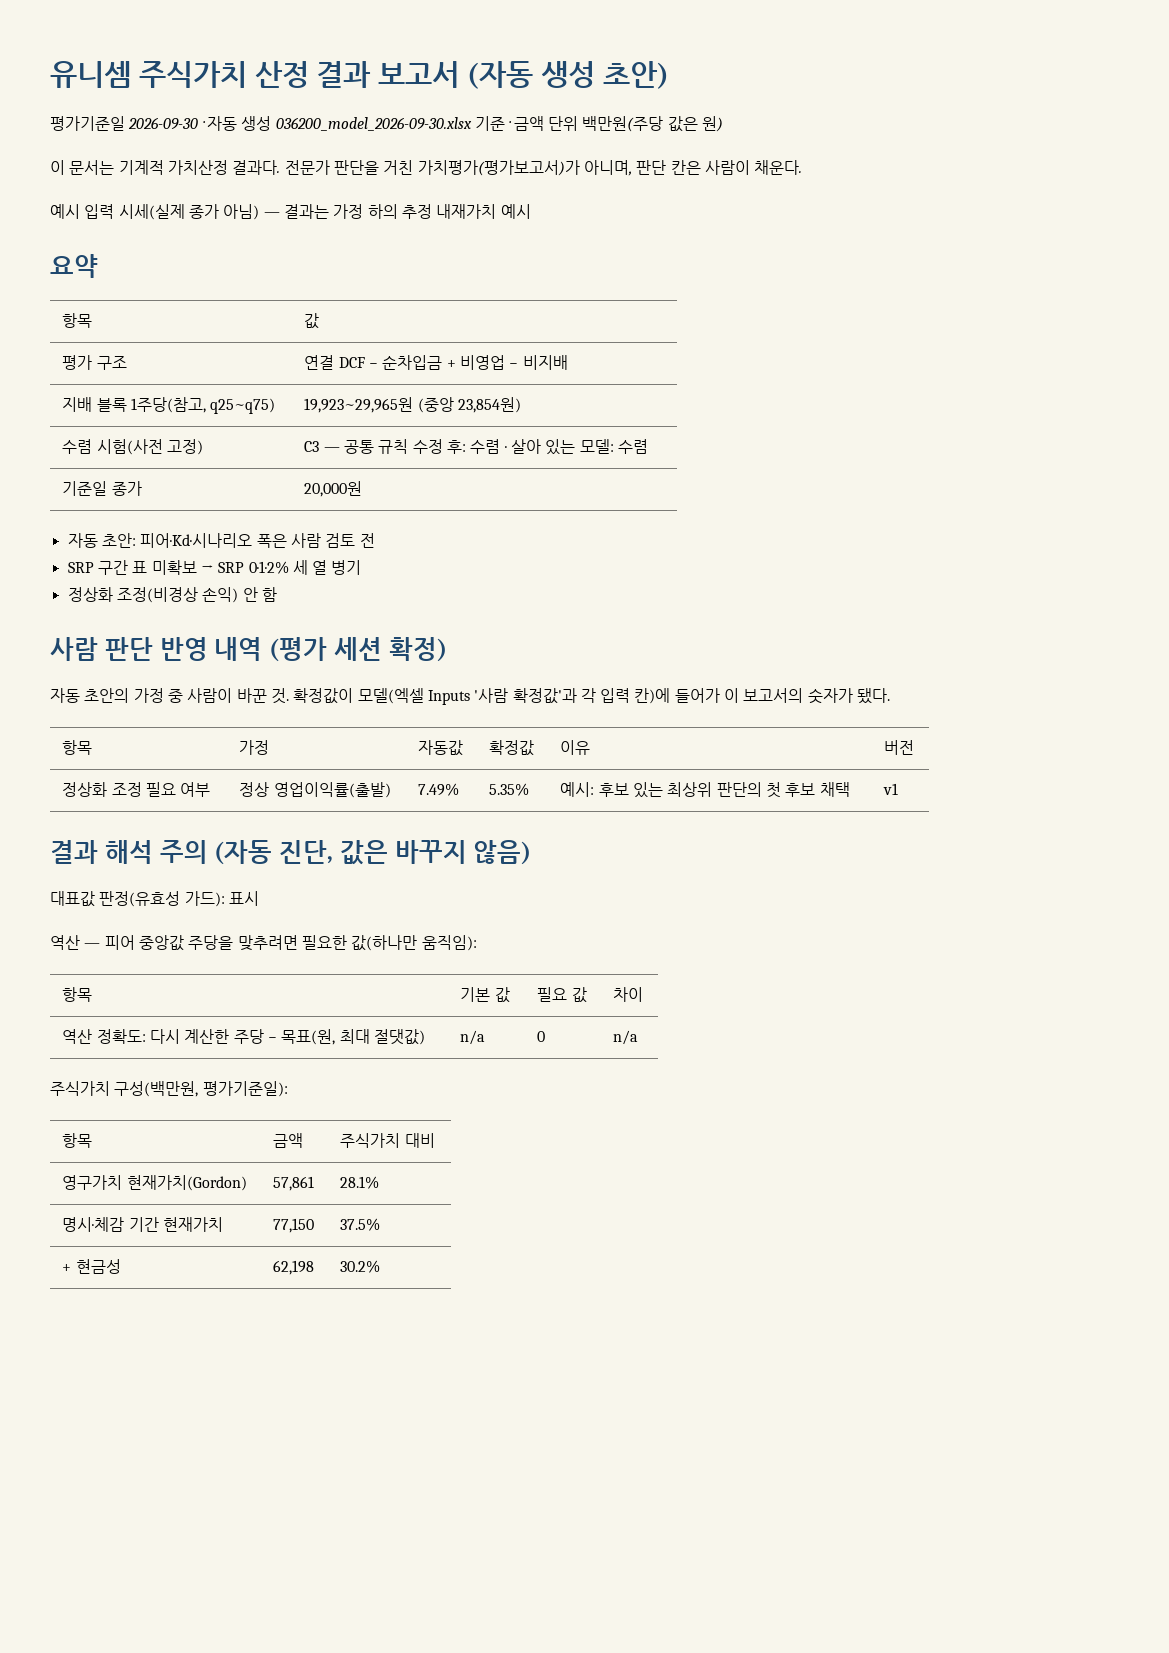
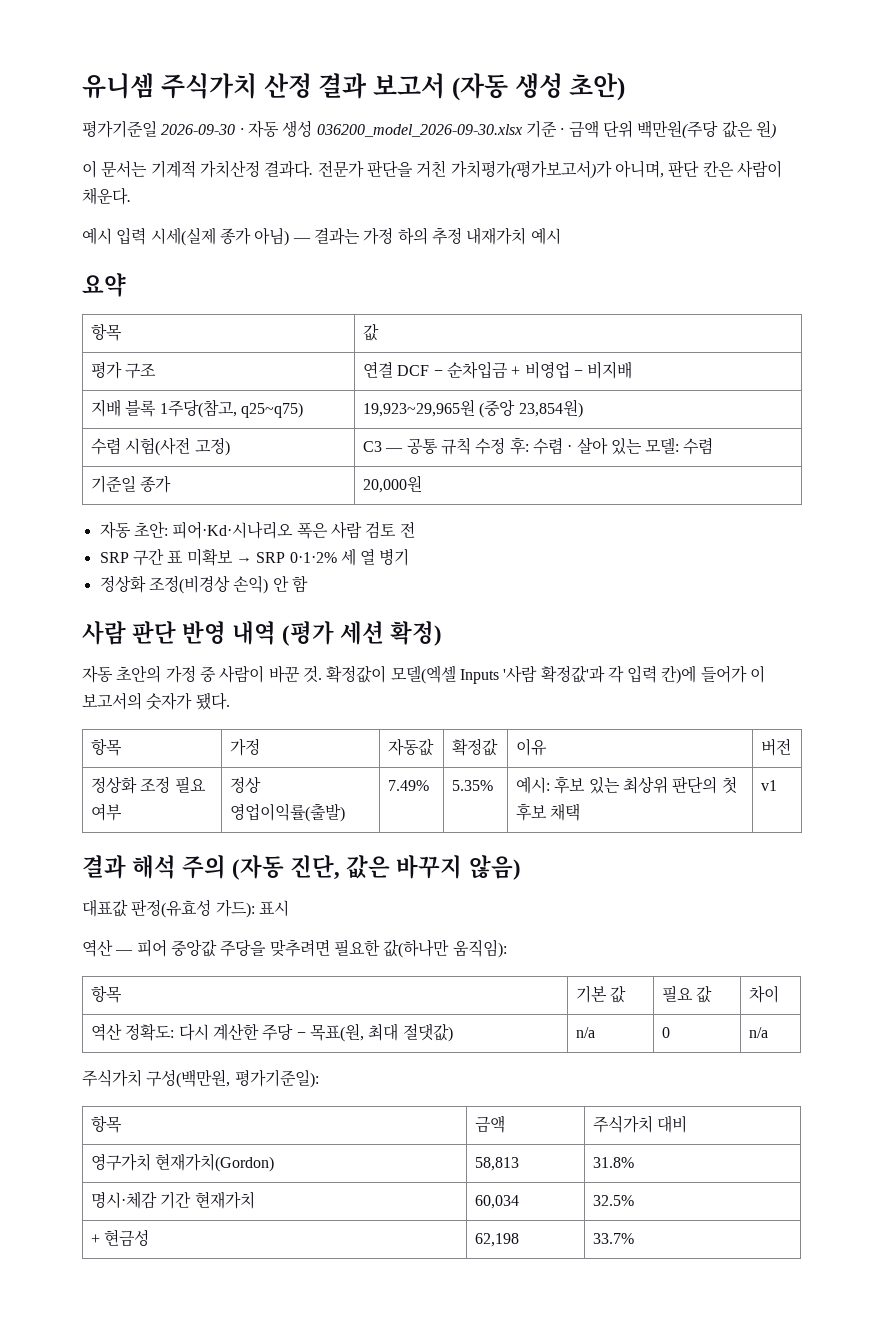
- 영구가치 현재가치(Gordon) | 57,861 | 28.1%
+ 영구가치 현재가치(Gordon) | 58,813 | 31.8%
- 명시·체감 기간 현재가치 | 77,150 | 37.5%
+ 명시·체감 기간 현재가치 | 60,034 | 32.5%
- + 현금성 | 62,198 | 30.2%
+ + 현금성 | 62,198 | 33.7%

